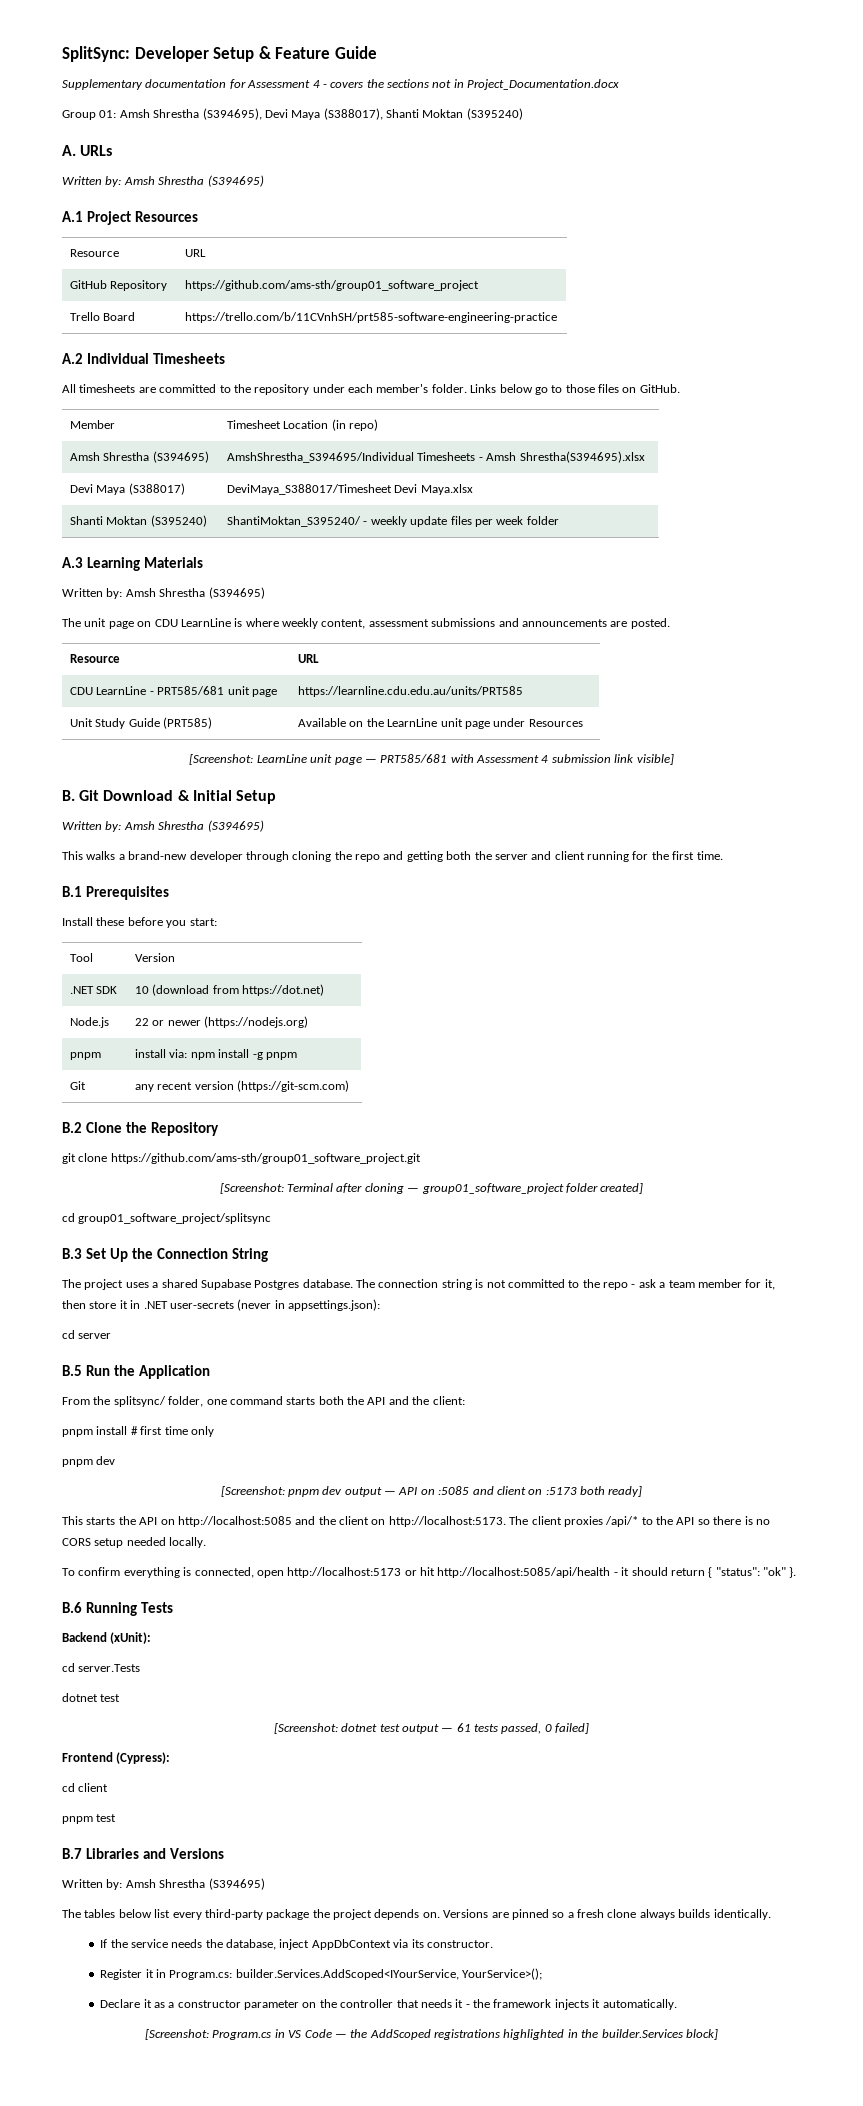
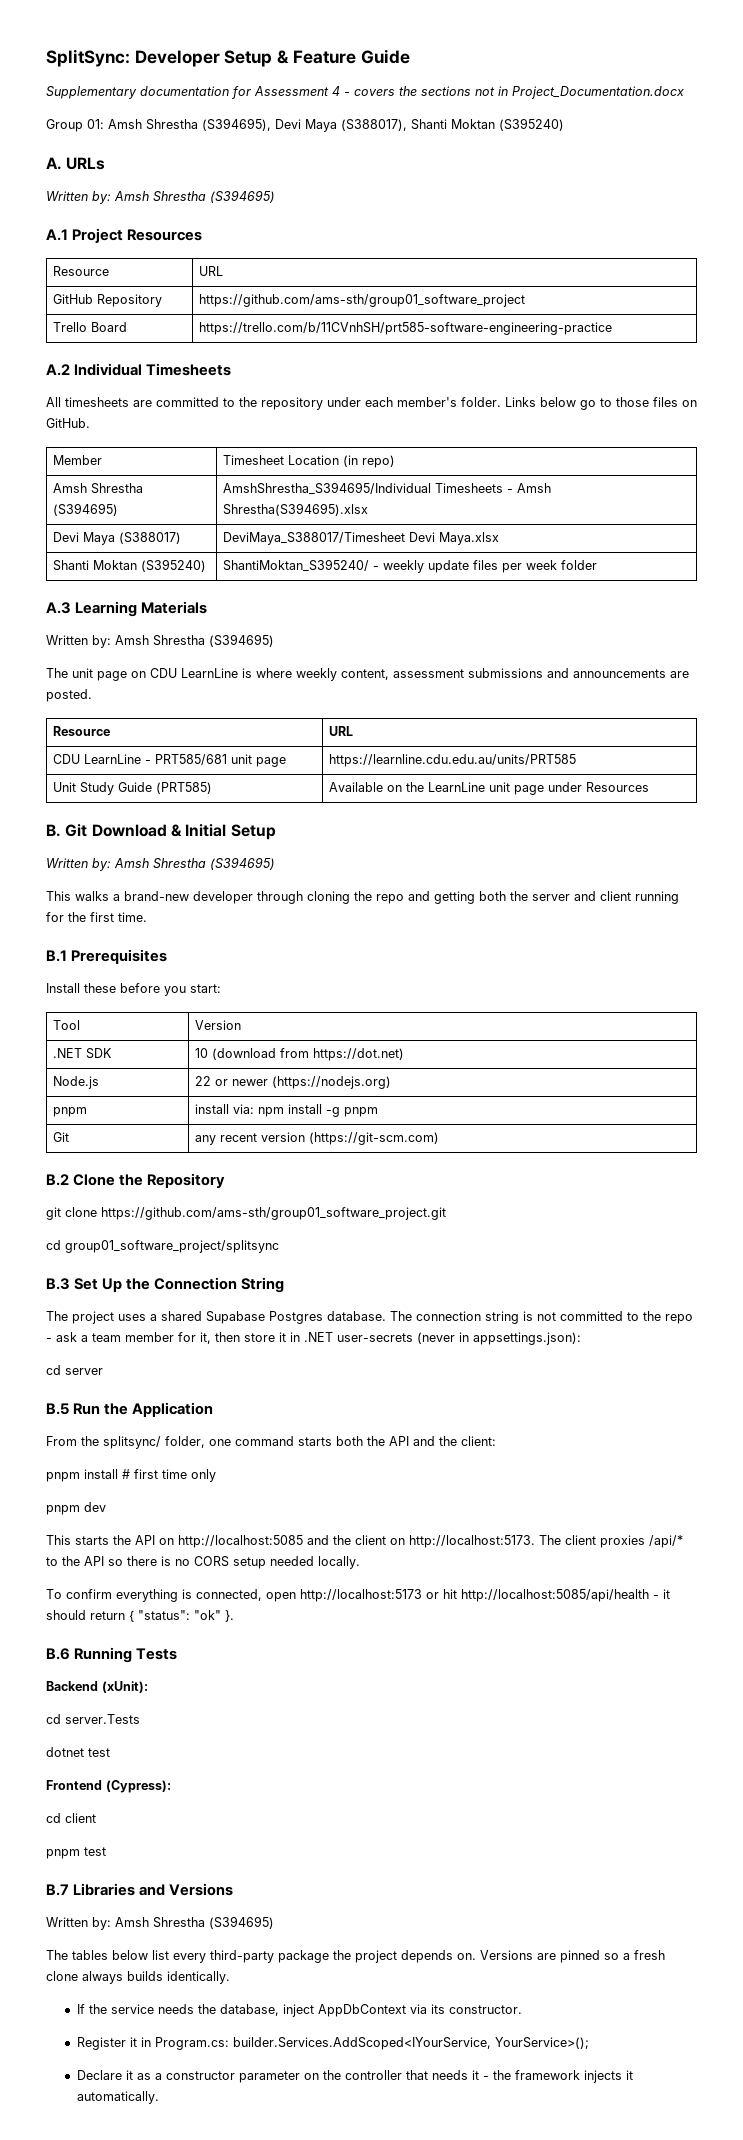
- [Screenshot: LearnLine unit page — PRT585/681 with Assessment 4 submission link visible]
- [Screenshot: Terminal after cloning — group01_software_project folder created]
- [Screenshot: pnpm dev output — API on :5085 and client on :5173 both ready]
- [Screenshot: dotnet test output — 61 tests passed, 0 failed]
- [Screenshot: Program.cs in VS Code — the AddScoped registrations highlighted in the builder.Services block]

